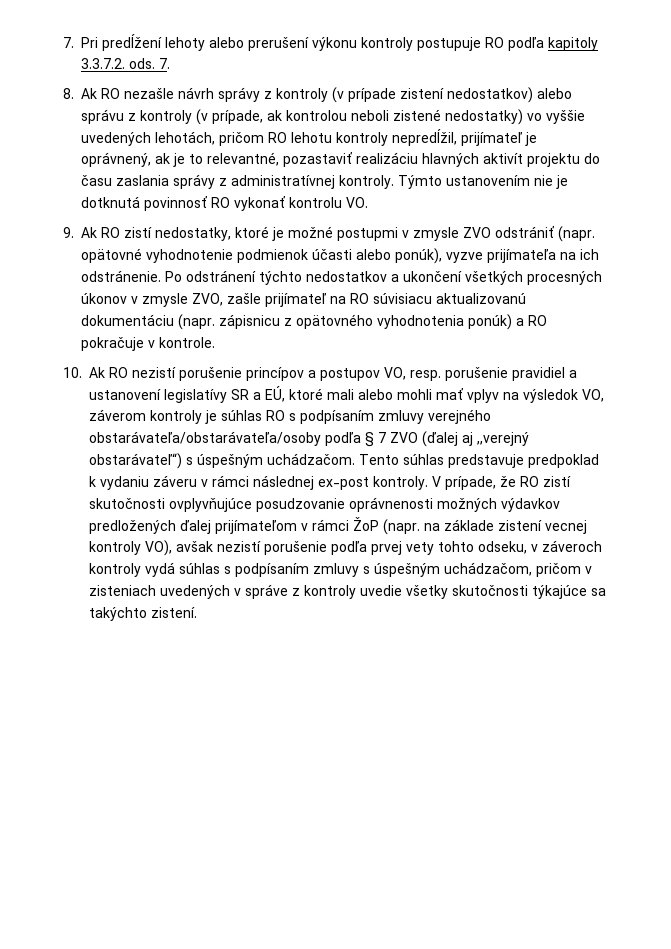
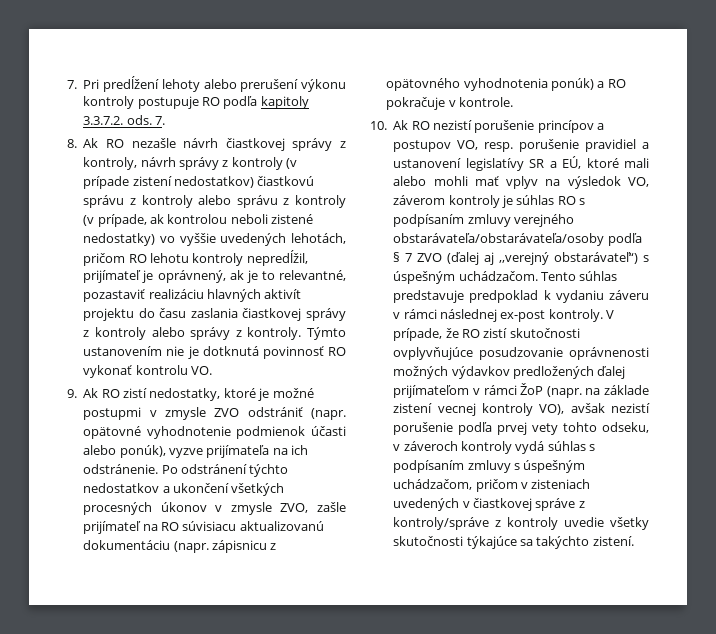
- 8. Ak RO nezašle návrh správy z kontroly (v prípade zistení nedostatkov) alebo správu z kontroly (v prípade, ak kontrolou neboli zistené nedostatky) vo vyššie uvedených lehotách, pričom RO lehotu kontroly nepredĺžil, prijímateľ je oprávnený, ak je to relevantné, pozastaviť realizáciu hlavných aktivít projektu do času zaslania správy z administratívnej kontroly.
+ 8. Ak RO nezašle návrh čiastkovej správy z kontroly, návrh správy z kontroly (v prípade zistení nedostatkov) čiastkovú správu z kontroly alebo správu z kontroly (v prípade, ak kontrolou neboli zistené nedostatky) vo vyššie uvedených lehotách, pričom RO lehotu kontroly nepredĺžil, prijímateľ je oprávnený, ak je to relevantné, pozastaviť realizáciu hlavných aktivít projektu do času zaslania čiastkovej správy z kontroly alebo správy z kontroly.
- V prípade, že RO zistí skutočnosti ovplyvňujúce posudzovanie oprávnenosti možných výdavkov predložených ďalej prijímateľom v rámci ŽoP (napr. na základe zistení vecnej kontroly VO), avšak nezistí porušenie podľa prvej vety tohto odseku, v záveroch kontroly vydá súhlas s podpísaním zmluvy s úspešným uchádzačom, pričom v zisteniach uvedených v správe z kontroly uvedie všetky skutočnosti týkajúce sa takýchto zistení.
+ V prípade, že RO zistí skutočnosti ovplyvňujúce posudzovanie oprávnenosti možných výdavkov predložených ďalej prijímateľom v rámci ŽoP (napr. na základe zistení vecnej kontroly VO), avšak nezistí porušenie podľa prvej vety tohto odseku, v záveroch kontroly vydá súhlas s podpísaním zmluvy s úspešným uchádzačom, pričom v zisteniach uvedených v čiastkovej správe z kontroly/správe z kontroly uvedie všetky skutočnosti týkajúce sa takýchto zistení.

